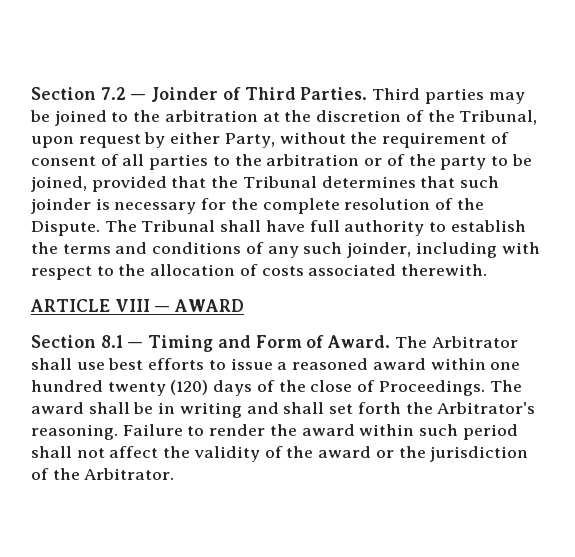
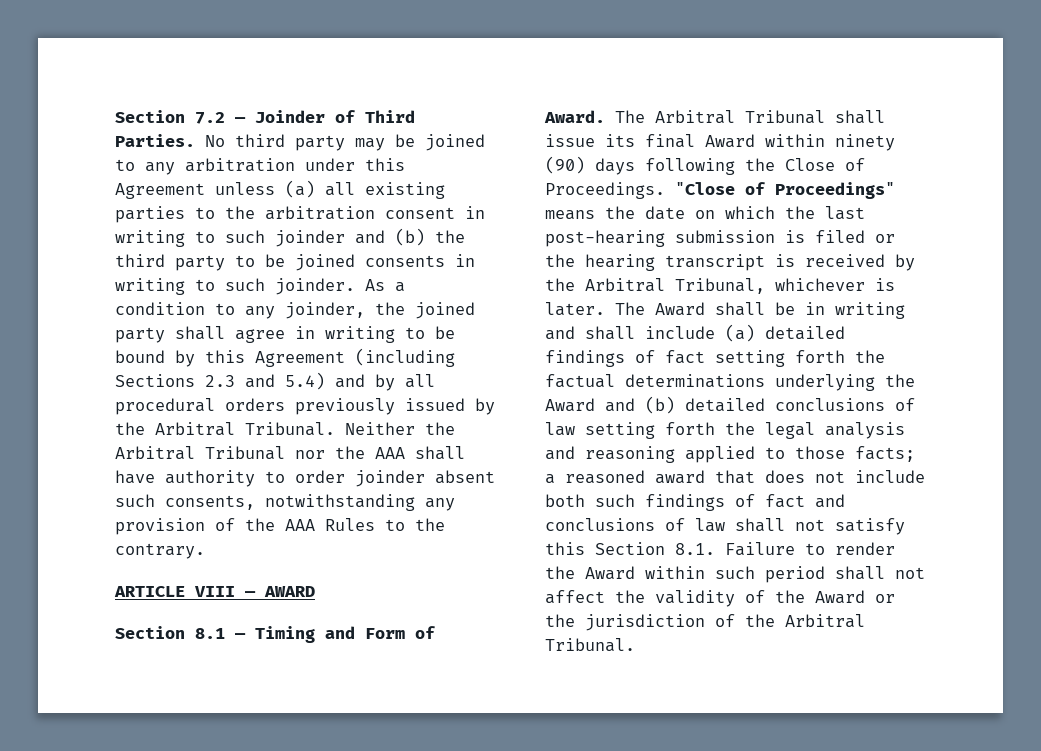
- Third parties may be joined to the arbitration at the discretion of the Tribunal, upon request by either Party, without the requirement of consent of all parties to the arbitration or of the party to be joined, provided that the Tribunal determines that such joinder is necessary for the complete resolution of the Dispute. The Tribunal shall have full authority to establish the terms and conditions of any such joinder, including with respect to the allocation of costs associated therewith.
+ No third party may be joined to any arbitration under this Agreement unless (a) all existing parties to the arbitration consent in writing to such joinder and (b) the third party to be joined consents in writing to such joinder. As a condition to any joinder, the joined party shall agree in writing to be bound by this Agreement (including Sections 2.3 and 5.4) and by all procedural orders previously issued by the Arbitral Tribunal. Neither the Arbitral Tribunal nor the AAA shall have authority to order joinder absent such consents, notwithstanding any provision of the AAA Rules to the contrary.
- The Arbitrator shall use best efforts to issue a reasoned award within one hundred twenty (120) days of the close of Proceedings. The award shall be in writing and shall set forth the Arbitrator's reasoning. Failure to render the award within such period shall not affect the validity of the award or the jurisdiction of the Arbitrator.
+ The Arbitral Tribunal shall issue its final Award within ninety (90) days following the Close of Proceedings. "Close of Proceedings" means the date on which the last post-hearing submission is filed or the hearing transcript is received by the Arbitral Tribunal, whichever is later. The Award shall be in writing and shall include (a) detailed findings of fact setting forth the factual determinations underlying the Award and (b) detailed conclusions of law setting forth the legal analysis and reasoning applied to those facts; a reasoned award that does not include both such findings of fact and conclusions of law shall not satisfy this Section 8.1. Failure to render the Award within such period shall not affect the validity of the Award or the jurisdiction of the Arbitral Tribunal.

